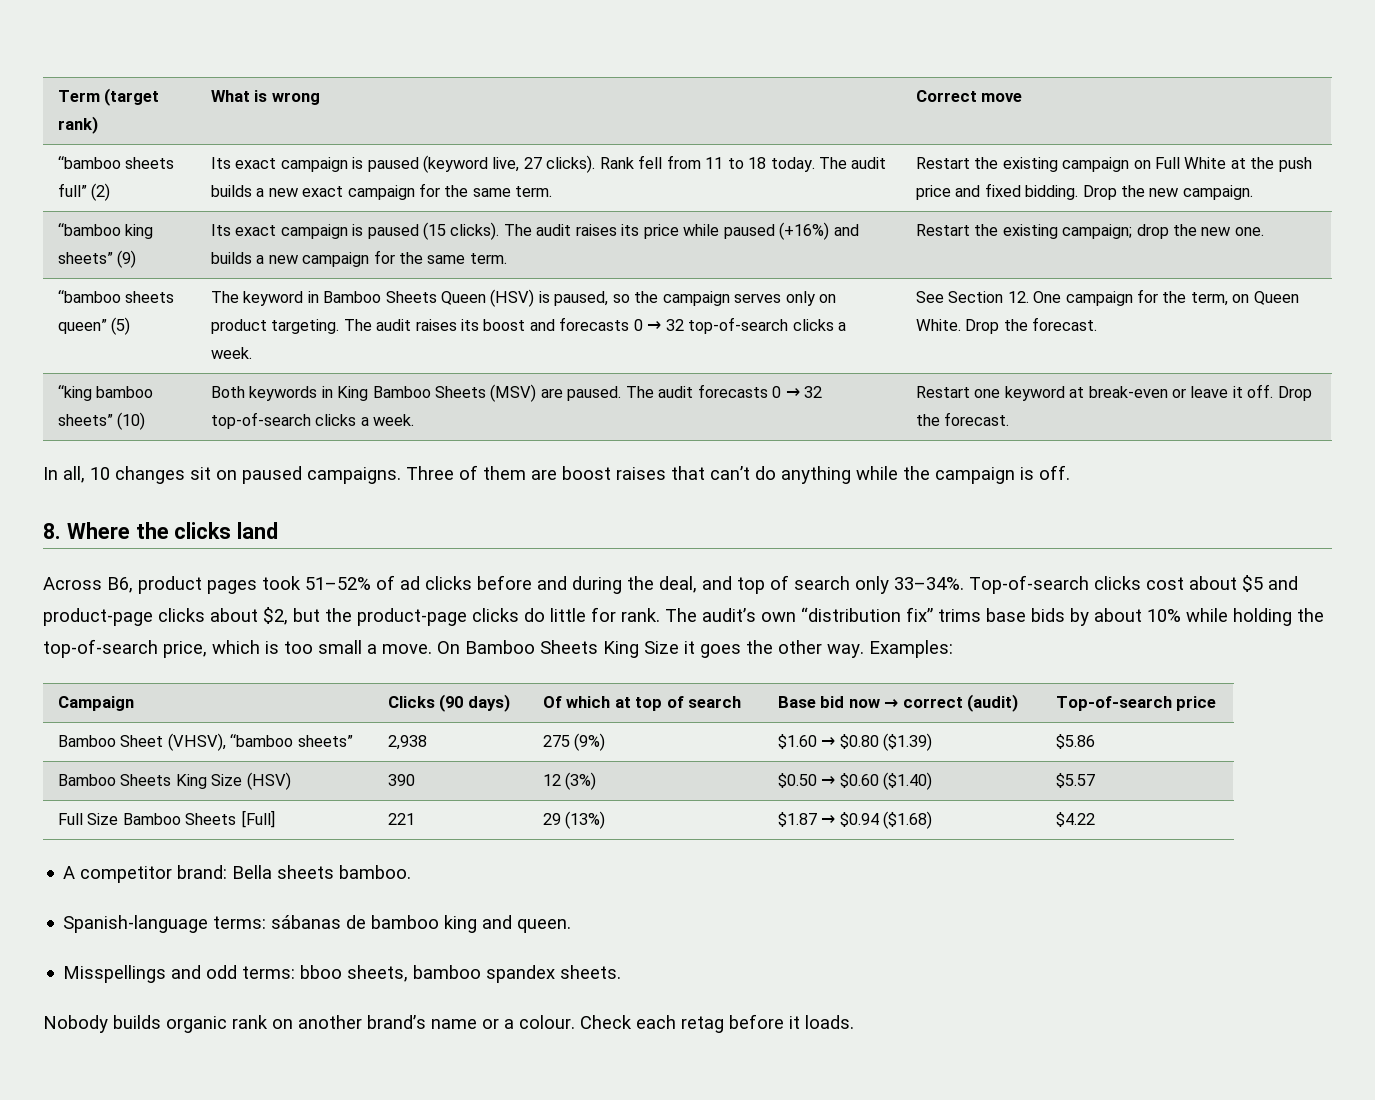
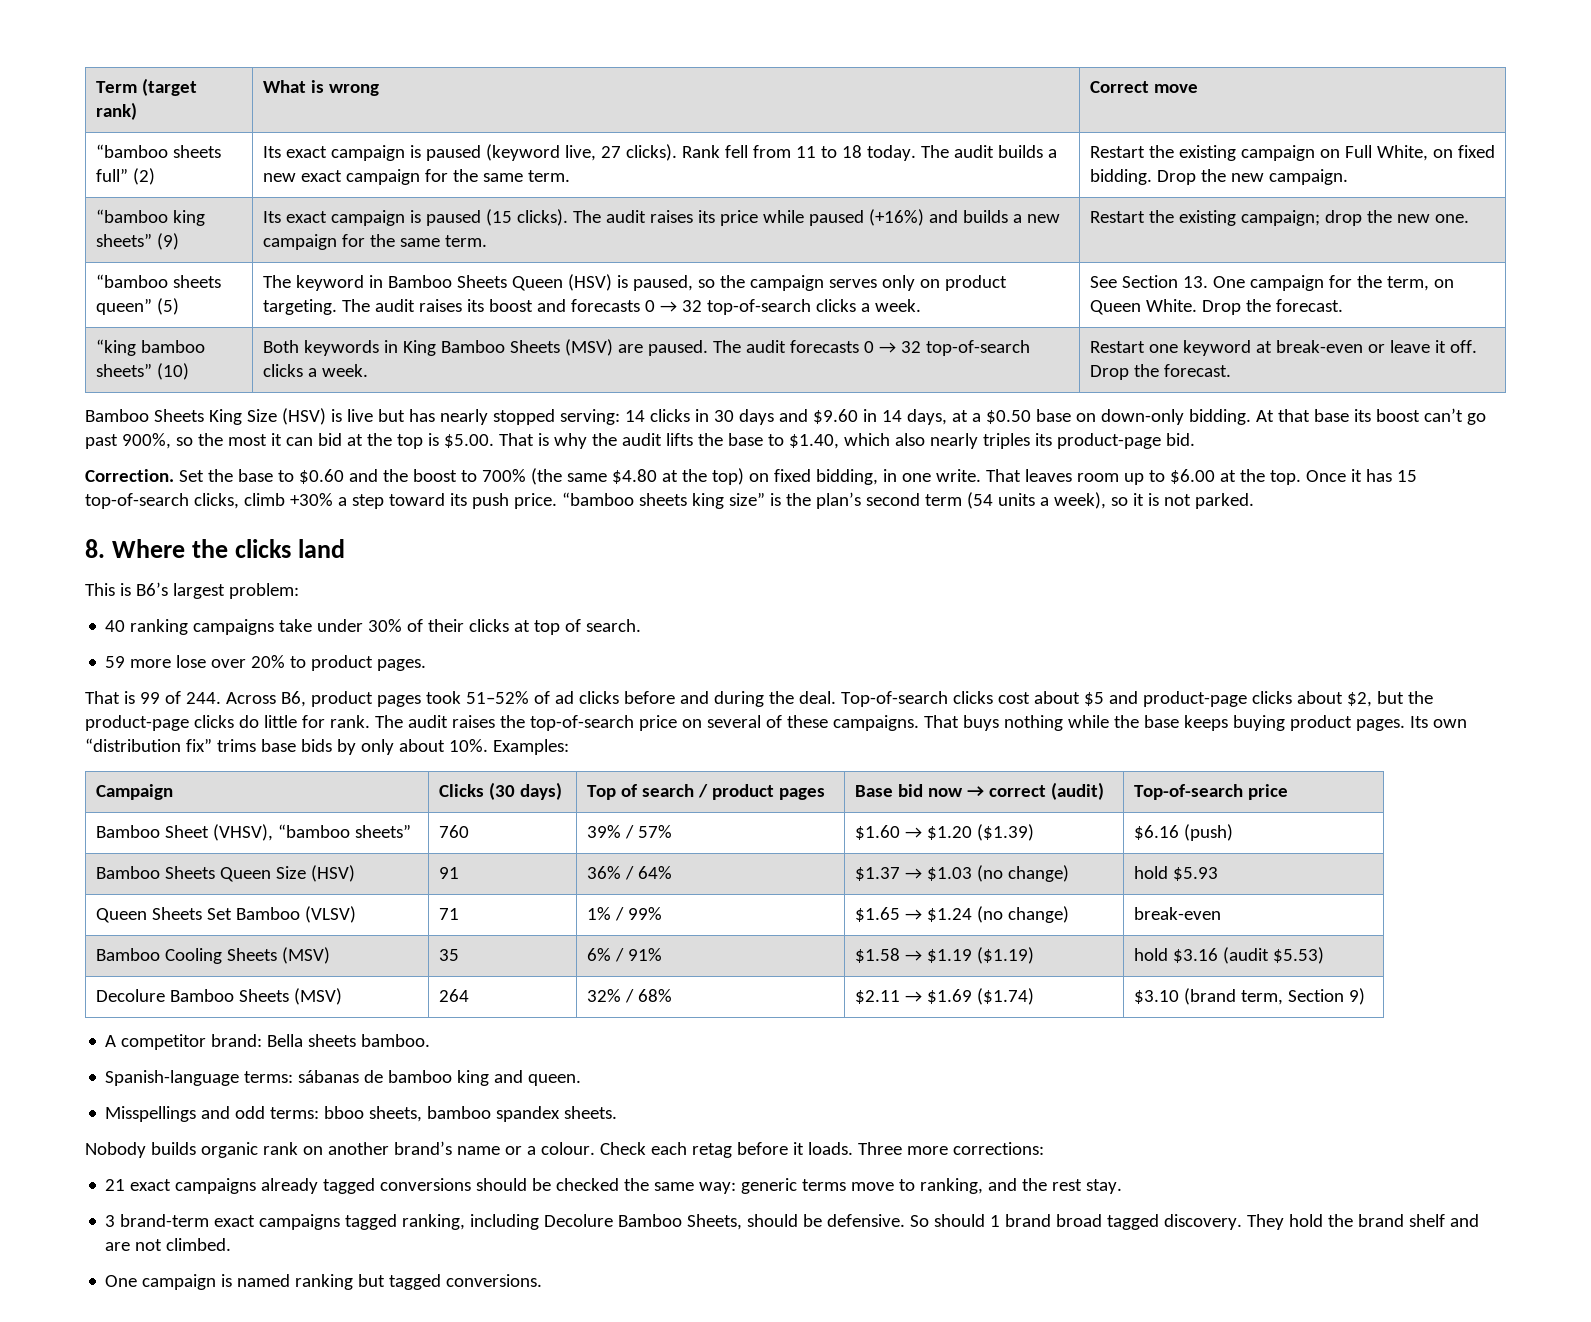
- Restart the existing campaign on Full White at the push price and fixed bidding.
+ Restart the existing campaign on Full White, on fixed bidding.
- See Section 12. One campaign for the term, on Queen White.
+ See Section 13. One campaign for the term, on Queen White.
- In all, 10 changes sit on paused campaigns. Three of them are boost raises that can’t do anything while the campaign is off.
+ Bamboo Sheets King Size (HSV) is live but has nearly stopped serving: 14 clicks in 30 days and $9.60 in 14 days, at a $0.50 base on down-only bidding. At that base its boost can’t go past 900%, so the most it can bid at the top is $5.00. That is why the audit lifts the base to $1.40, which also nearly triples its product-page bid.
+ Correction. Set the base to $0.60 and the boost to 700% (the same $4.80 at the top) on fixed bidding, in one write. That leaves room up to $6.00 at the top. Once it has 15 top-of-search clicks, climb +30% a step toward its push price. “bamboo sheets king size” is the plan’s second term (54 units a week), so it is not parked.
- Across B6, product pages took 51–52% of ad clicks before and during the deal, and top of search only 33–34%.
+ This is B6’s largest problem:
+ 40 ranking campaigns take under 30% of their clicks at top of search.
+ 59 more lose over 20% to product pages.
+ That is 99 of 244. Across B6, product pages took 51–52% of ad clicks before and during the deal.
- The audit’s own “distribution fix” trims base bids by about 10% while holding the top-of-search price, which is too small a move. On Bamboo Sheets King Size it goes the other way.
+ The audit raises the top-of-search price on several of these campaigns. That buys nothing while the base keeps buying product pages. Its own “distribution fix” trims base bids by only about 10%.
- Campaign | Clicks (90 days) | Of which at top of search | Base bid now → correct (audit) | Top-of-search price
+ Campaign | Clicks (30 days) | Top of search / product pages | Base bid now → correct (audit) | Top-of-search price
- Bamboo Sheet (VHSV), “bamboo sheets” | 2,938 | 275 (9%) | $1.60 → $0.80 ($1.39) | $5.86
- Bamboo Sheets King Size (HSV) | 390 | 12 (3%) | $0.50 → $0.60 ($1.40) | $5.57
- Full Size Bamboo Sheets [Full] | 221 | 29 (13%) | $1.87 → $0.94 ($1.68) | $4.22
+ Bamboo Sheet (VHSV), “bamboo sheets” | 760 | 39% / 57% | $1.60 → $1.20 ($1.39) | $6.16 (push)
+ Bamboo Sheets Queen Size (HSV) | 91 | 36% / 64% | $1.37 → $1.03 (no change) | hold $5.93
+ Queen Sheets Set Bamboo (VLSV) | 71 | 1% / 99% | $1.65 → $1.24 (no change) | break-even
+ Bamboo Cooling Sheets (MSV) | 35 | 6% / 91% | $1.58 → $1.19 ($1.19) | hold $3.16 (audit $5.53)
+ Decolure Bamboo Sheets (MSV) | 264 | 32% / 68% | $2.11 → $1.69 ($1.74) | $3.10 (brand term, Section 9)
+ Three more corrections:
+ 21 exact campaigns already tagged conversions should be checked the same way: generic terms move to ranking, and the rest stay.
+ 3 brand-term exact campaigns tagged ranking, including Decolure Bamboo Sheets, should be defensive. So should 1 brand broad tagged discovery. They hold the brand shelf and are not climbed.
+ One campaign is named ranking but tagged conversions.

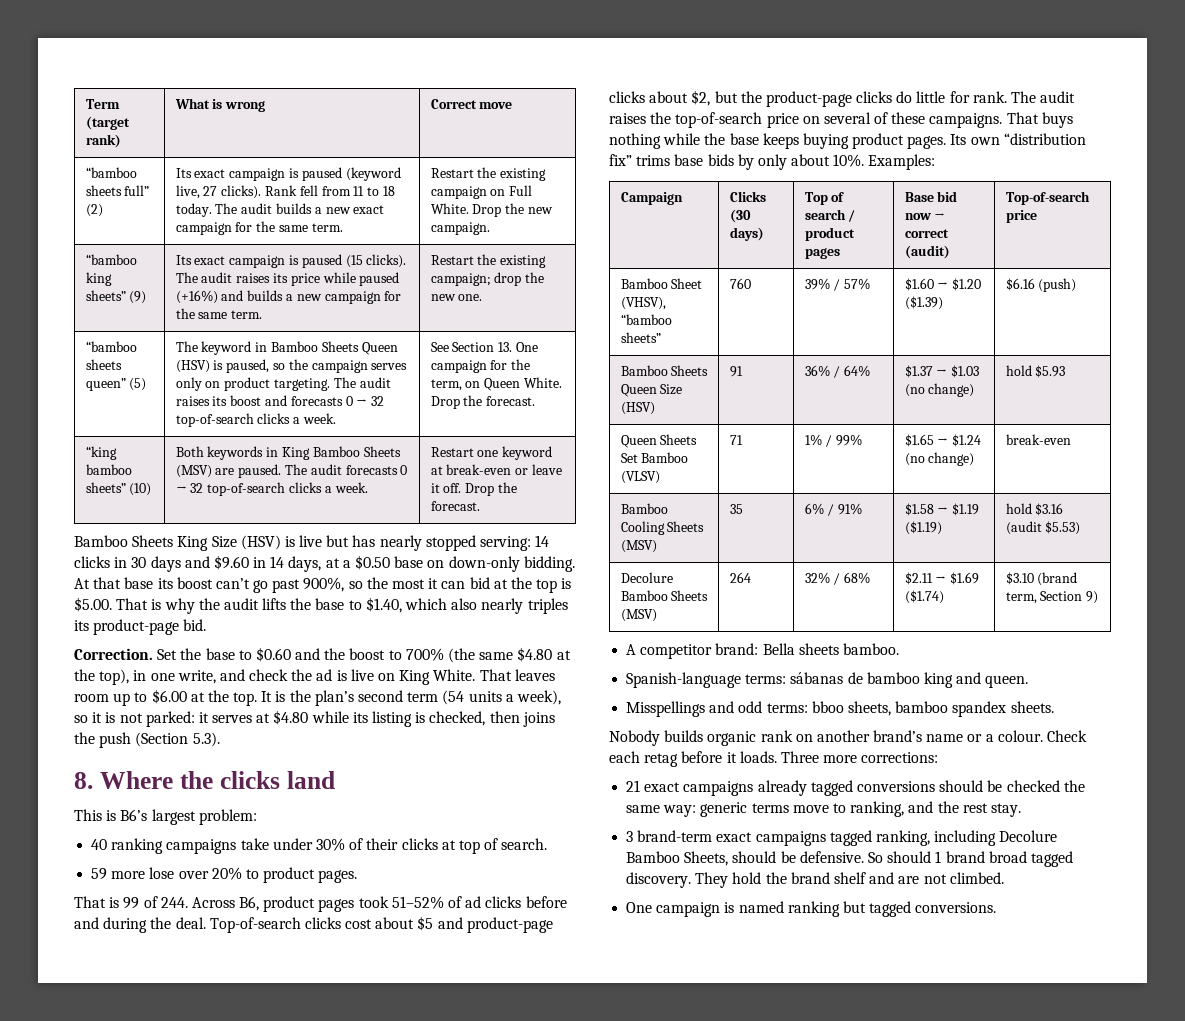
- Restart the existing campaign on Full White, on fixed bidding.
+ Restart the existing campaign on Full White.
- Set the base to $0.60 and the boost to 700% (the same $4.80 at the top) on fixed bidding, in one write.
+ Set the base to $0.60 and the boost to 700% (the same $4.80 at the top), in one write, and check the ad is live on King White.
- Once it has 15 top-of-search clicks, climb +30% a step toward its push price. “bamboo sheets king size” is the plan’s second term (54 units a week), so it is not parked.
+ It is the plan’s second term (54 units a week), so it is not parked: it serves at $4.80 while its listing is checked, then joins the push (Section 5.3).

